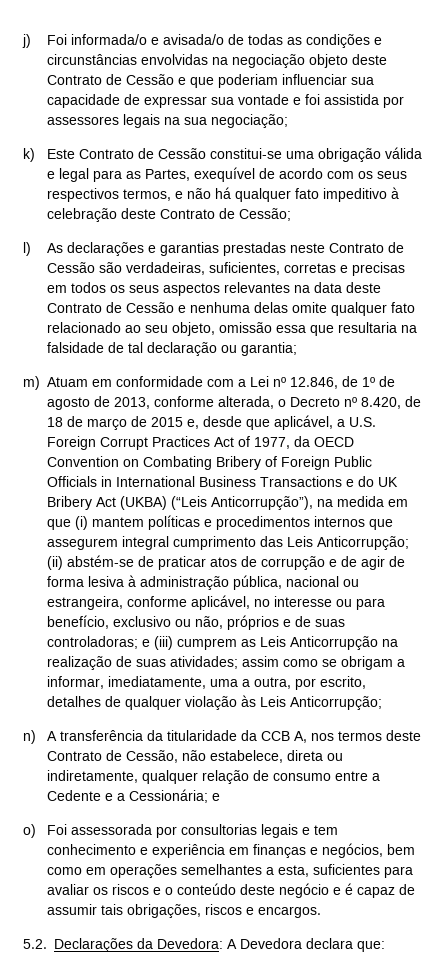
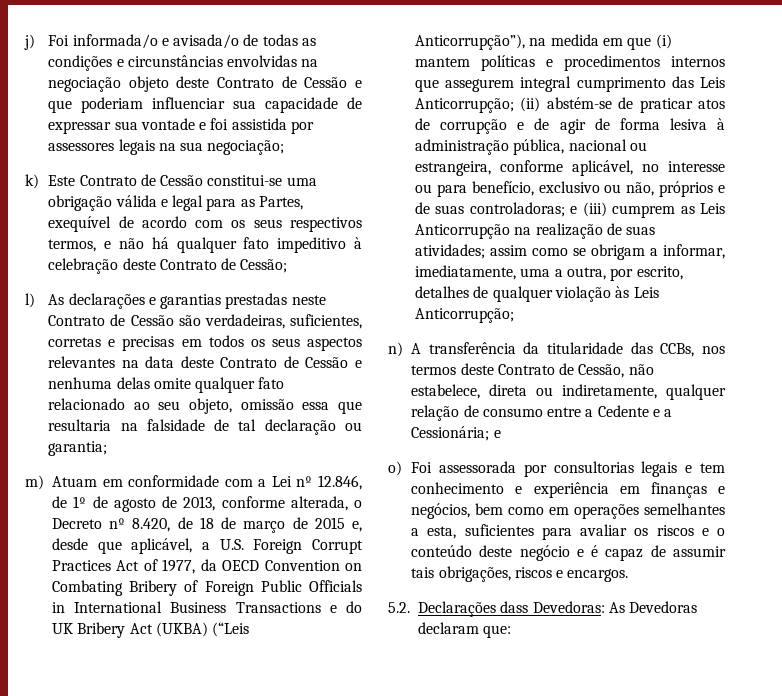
- n) A transferência da titularidade da CCB A, nos termos deste Contrato de Cessão, não estabelece, direta ou indiretamente, qualquer relação de consumo entre a Cedente e a Cessionária; e
+ n) A transferência da titularidade das CCBs, nos termos deste Contrato de Cessão, não estabelece, direta ou indiretamente, qualquer relação de consumo entre a Cedente e a Cessionária; e
- 5.2. Declarações da Devedora: A Devedora declara que:
+ 5.2. Declarações dass Devedoras: As Devedoras declaram que:

